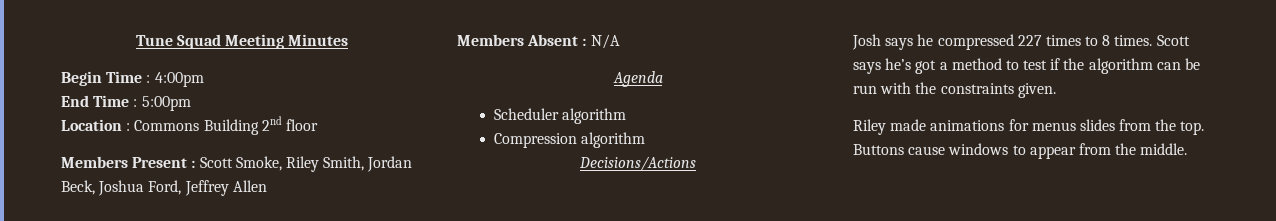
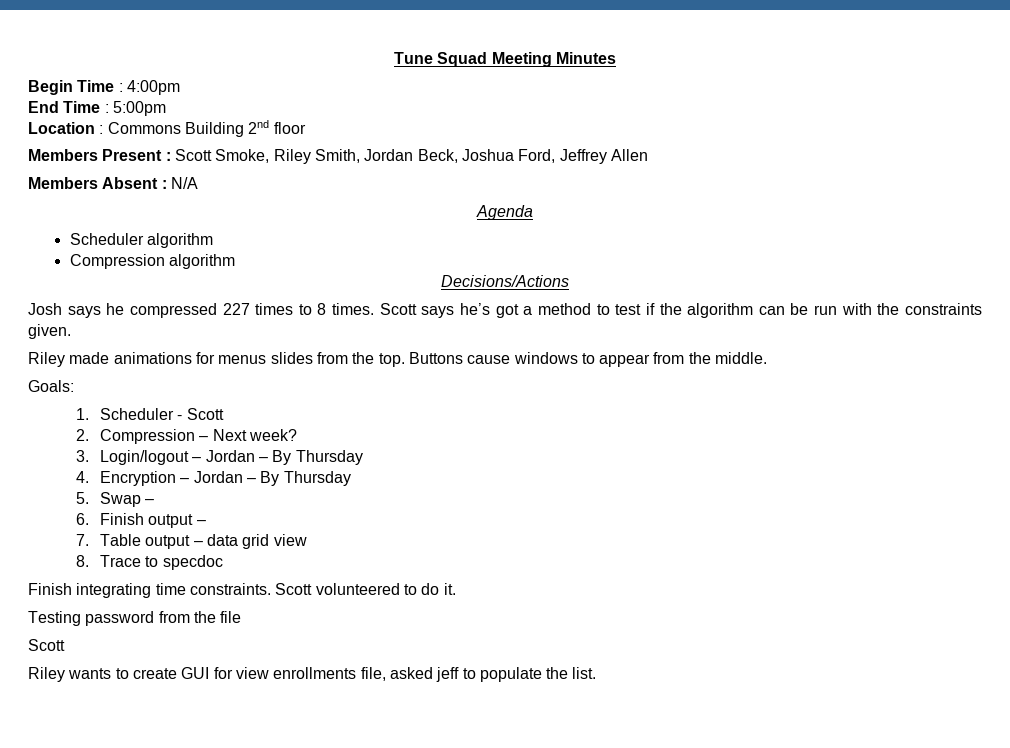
+ Goals:
+ 1. Scheduler - Scott
+ 2. Compression – Next week?
+ 3. Login/logout – Jordan – By Thursday
+ 4. Encryption – Jordan – By Thursday
+ 5. Swap –
+ 6. Finish output –
+ 7. Table output – data grid view
+ 8. Trace to specdoc
+ Finish integrating time constraints. Scott volunteered to do it.
+ Testing password from the file
+ Scott
+ Riley wants to create GUI for view enrollments file, asked jeff to populate the list.

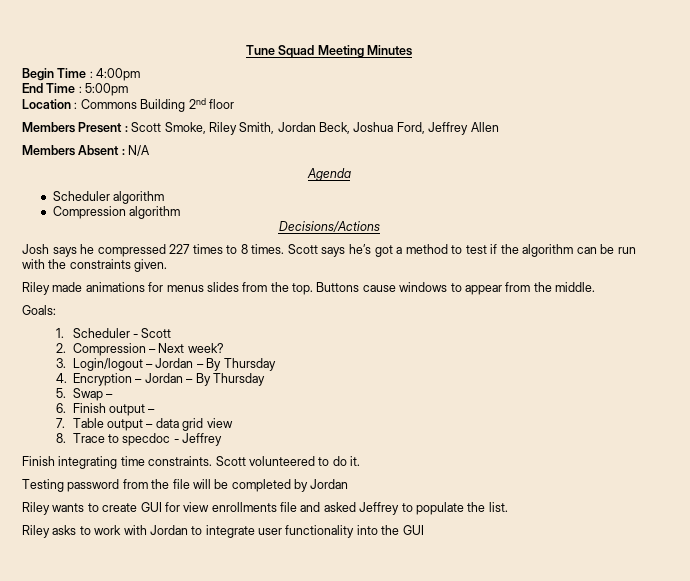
- 8. Trace to specdoc
+ 8. Trace to specdoc - Jeffrey
- Testing password from the file
- Scott
+ Testing password from the file will be completed by Jordan
- Riley wants to create GUI for view enrollments file, asked jeff to populate the list.
+ Riley wants to create GUI for view enrollments file and asked Jeffrey to populate the list.
+ Riley asks to work with Jordan to integrate user functionality into the GUI

